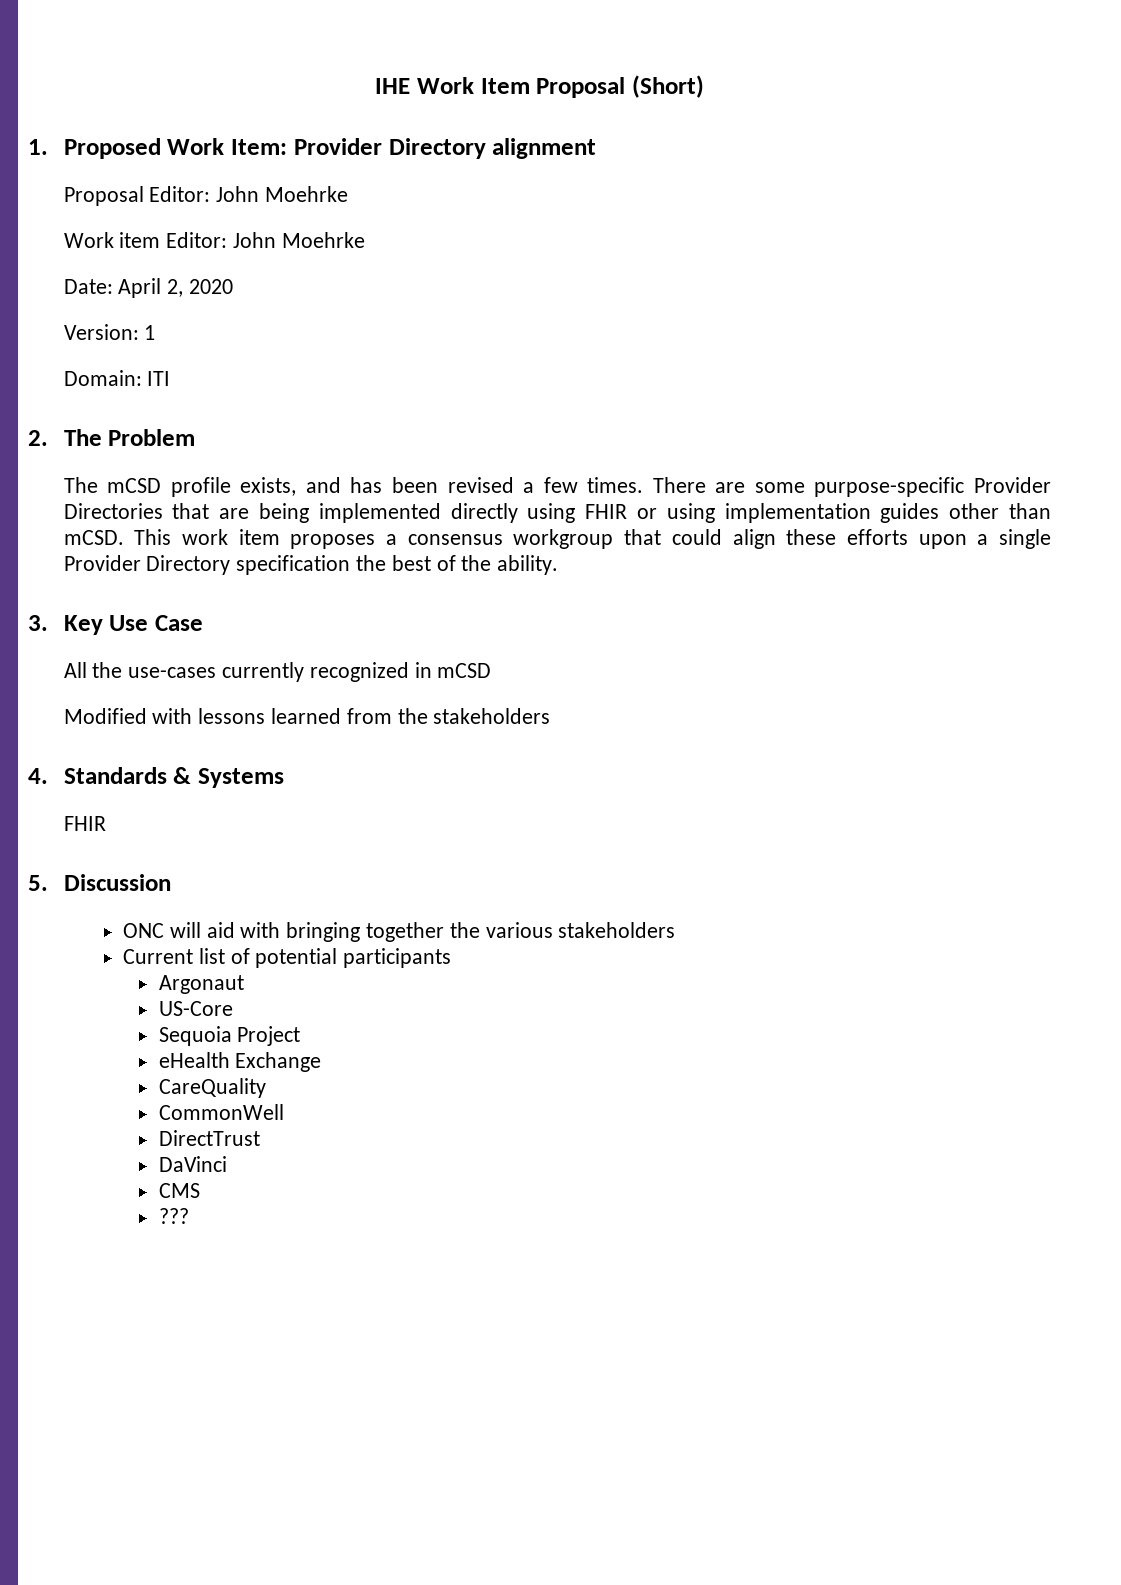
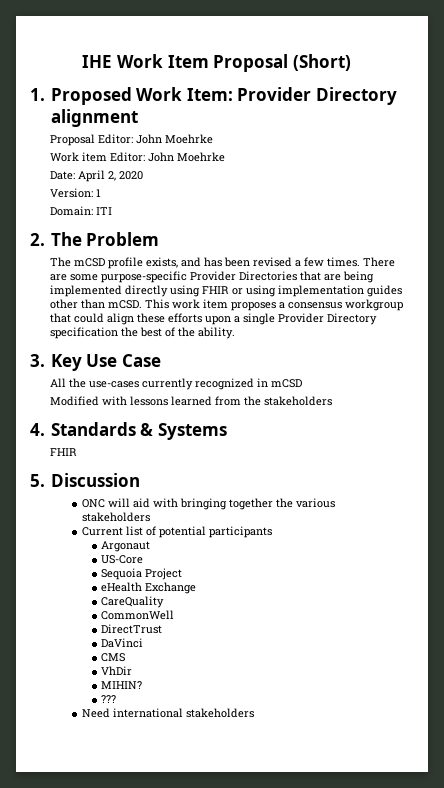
+ VhDir
+ MIHIN?
+ Need international stakeholders

